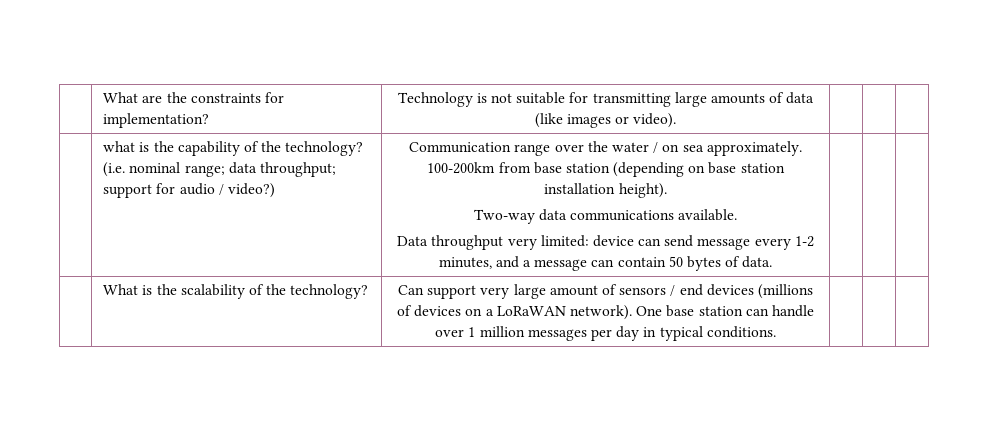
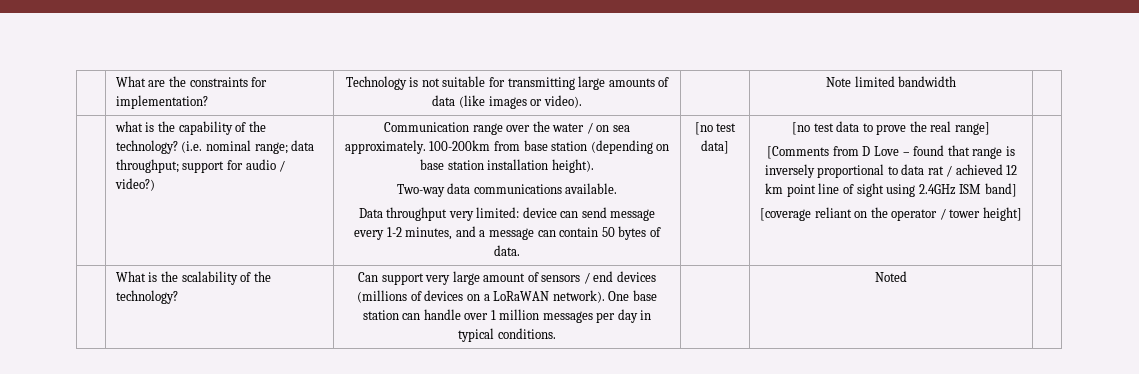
- | What are the constraints for implementation? | Technology is not suitable for transmitting large amounts of data (like images or video). | | |
+ | What are the constraints for implementation? | Technology is not suitable for transmitting large amounts of data (like images or video). | | Note limited bandwidth |
+ [no test data] | [no test data to prove the real range]
+ [Comments from D Love – found that range is inversely proportional to data rat / achieved 12 km point line of sight using 2.4GHz ISM band]
+ [coverage reliant on the operator / tower height]
- | What is the scalability of the technology? | Can support very large amount of sensors / end devices (millions of devices on a LoRaWAN network). One base station can handle over 1 million messages per day in typical conditions. | | |
+ | What is the scalability of the technology? | Can support very large amount of sensors / end devices (millions of devices on a LoRaWAN network). One base station can handle over 1 million messages per day in typical conditions. | | Noted |

